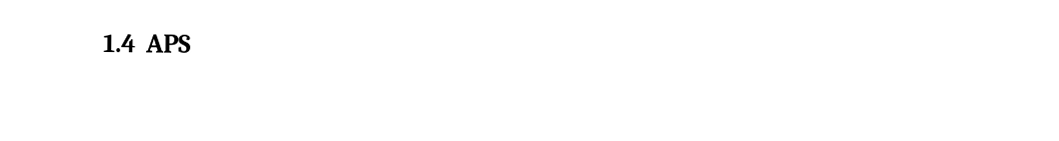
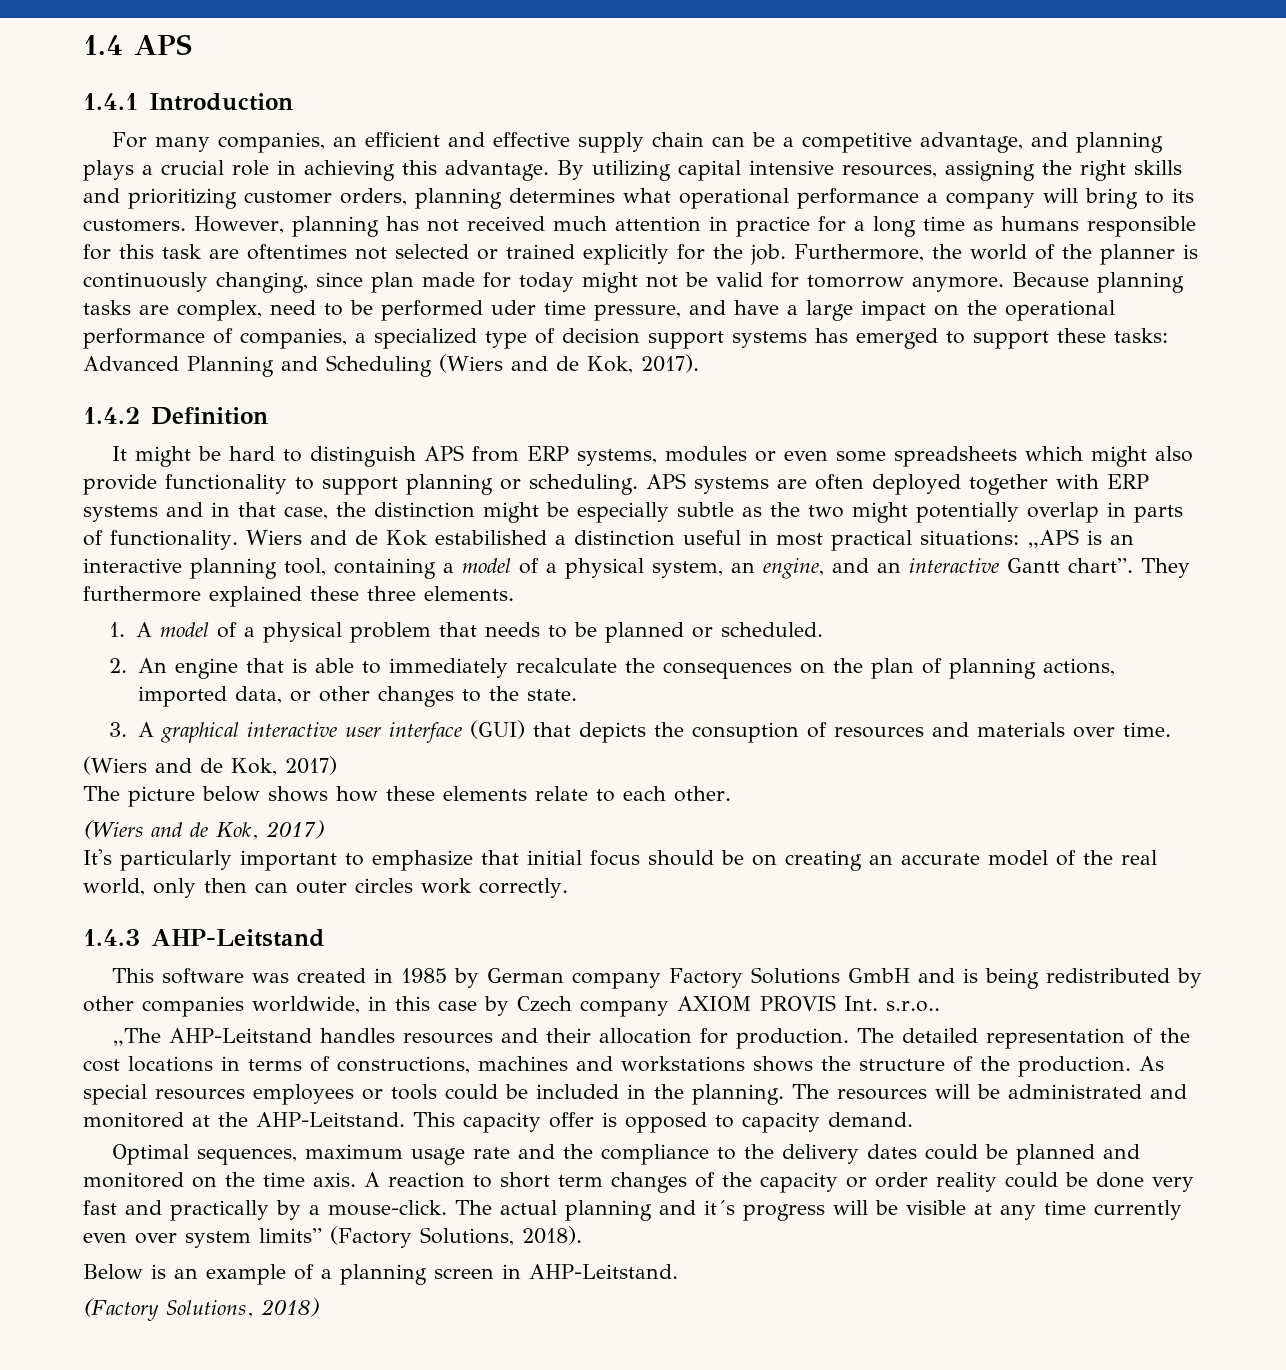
+ 1.4.1 Introduction
+ For many companies, an efficient and effective supply chain can be a competitive advantage, and planning plays a crucial role in achieving this advantage. By utilizing capital intensive resources, assigning the right skills and prioritizing customer orders, planning determines what operational performance a company will bring to its customers. However, planning has not received much attention in practice for a long time as humans responsible for this task are oftentimes not selected or trained explicitly for the job. Furthermore, the world of the planner is continuously changing, since plan made for today might not be valid for tomorrow anymore. Because planning tasks are complex, need to be performed uder time pressure, and have a large impact on the operational performance of companies, a specialized type of decision support systems has emerged to support these tasks: Advanced Planning and Scheduling (Wiers and de Kok, 2017).
+ 1.4.2 Definition
+ It might be hard to distinguish APS from ERP systems, modules or even some spreadsheets which might also provide functionality to support planning or scheduling. APS systems are often deployed together with ERP systems and in that case, the distinction might be especially subtle as the two might potentially overlap in parts of functionality. Wiers and de Kok estabilished a distinction useful in most practical situations: „APS is an interactive planning tool, containing a model of a physical system, an engine, and an interactive Gantt chart”. They furthermore explained these three elements.
+ 1. A model of a physical problem that needs to be planned or scheduled.
+ 2. An engine that is able to immediately recalculate the consequences on the plan of planning actions, imported data, or other changes to the state.
+ 3. A graphical interactive user interface (GUI) that depicts the consuption of resources and materials over time.
+ (Wiers and de Kok, 2017)
+ The picture below shows how these elements relate to each other.
+ (Wiers and de Kok, 2017)
+ It's particularly important to emphasize that initial focus should be on creating an accurate model of the real world, only then can outer circles work correctly.
+ 1.4.3 AHP-Leitstand
+ This software was created in 1985 by German company Factory Solutions GmbH and is being redistributed by other companies worldwide, in this case by Czech company AXIOM PROVIS Int. s.r.o..
+ „The AHP-Leitstand handles resources and their allocation for production. The detailed representation of the cost locations in terms of constructions, machines and workstations shows the structure of the production. As special resources employees or tools could be included in the planning. The resources will be administrated and monitored at the AHP-Leitstand. This capacity offer is opposed to capacity demand.
+ Optimal sequences, maximum usage rate and the compliance to the delivery dates could be planned and monitored on the time axis. A reaction to short term changes of the capacity or order reality could be done very fast and practically by a mouse-click. The actual planning and it´s progress will be visible at any time currently even over system limits” (Factory Solutions, 2018).
+ Below is an example of a planning screen in AHP-Leitstand.
+ (Factory Solutions, 2018)

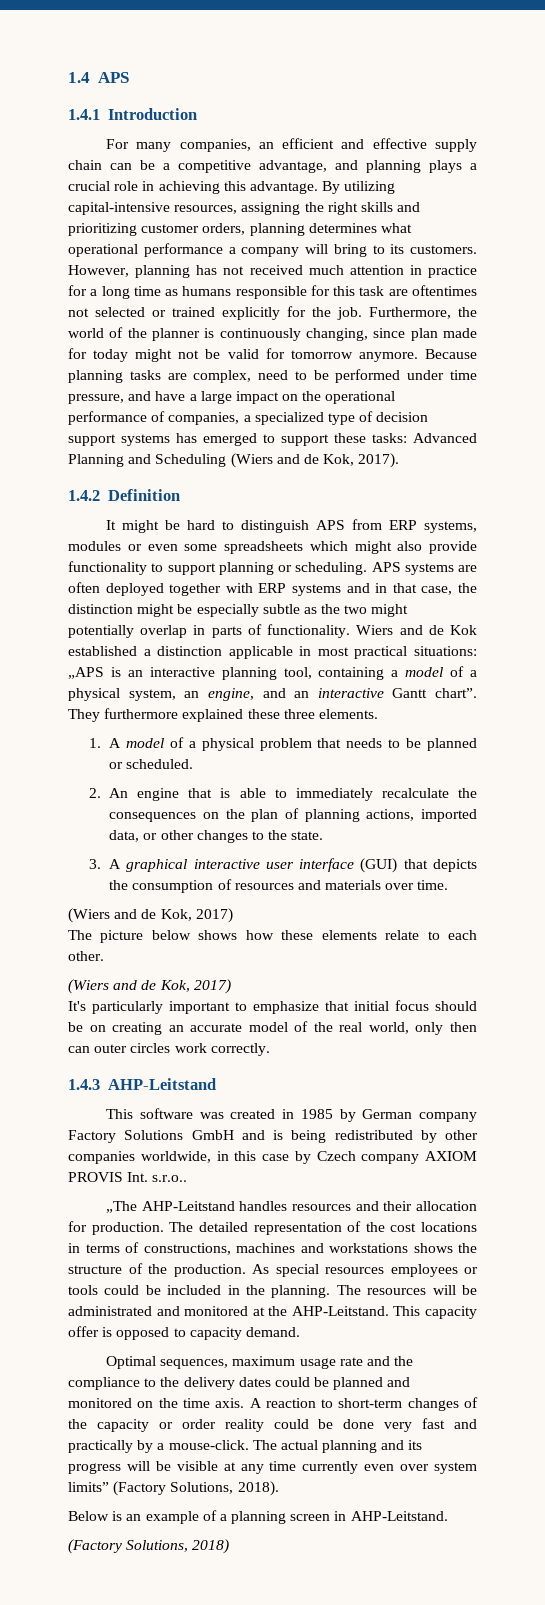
- By utilizing capital intensive resources, assigning the right skills and prioritizing customer orders, planning determines what operational performance a company will bring to its customers.
+ By utilizing capital-intensive resources, assigning the right skills and prioritizing customer orders, planning determines what operational performance a company will bring to its customers.
- Because planning tasks are complex, need to be performed uder time pressure, and have a large impact on the operational performance of companies, a specialized type of decision support systems has emerged to support these tasks: Advanced Planning and Scheduling (Wiers and de Kok, 2017).
+ Because planning tasks are complex, need to be performed under time pressure, and have a large impact on the operational performance of companies, a specialized type of decision support systems has emerged to support these tasks: Advanced Planning and Scheduling (Wiers and de Kok, 2017).
- Wiers and de Kok estabilished a distinction useful in most practical situations: „APS is an interactive planning tool, containing a model of a physical system, an engine, and an interactive Gantt chart”.
+ Wiers and de Kok established a distinction applicable in most practical situations: „APS is an interactive planning tool, containing a model of a physical system, an engine, and an interactive Gantt chart”.
- 3. A graphical interactive user interface (GUI) that depicts the consuption of resources and materials over time.
+ 3. A graphical interactive user interface (GUI) that depicts the consumption of resources and materials over time.
- A reaction to short term changes of the capacity or order reality could be done very fast and practically by a mouse-click.
+ A reaction to short-term changes of the capacity or order reality could be done very fast and practically by a mouse-click.
- The actual planning and it´s progress will be visible at any time currently even over system limits” (Factory Solutions, 2018).
+ The actual planning and its progress will be visible at any time currently even over system limits” (Factory Solutions, 2018).

